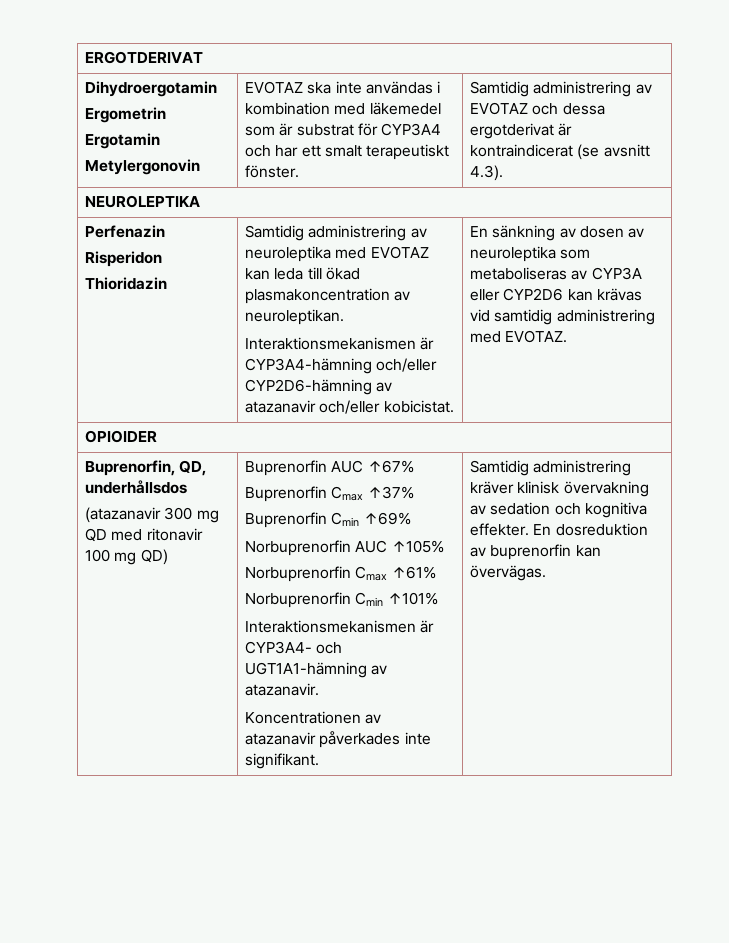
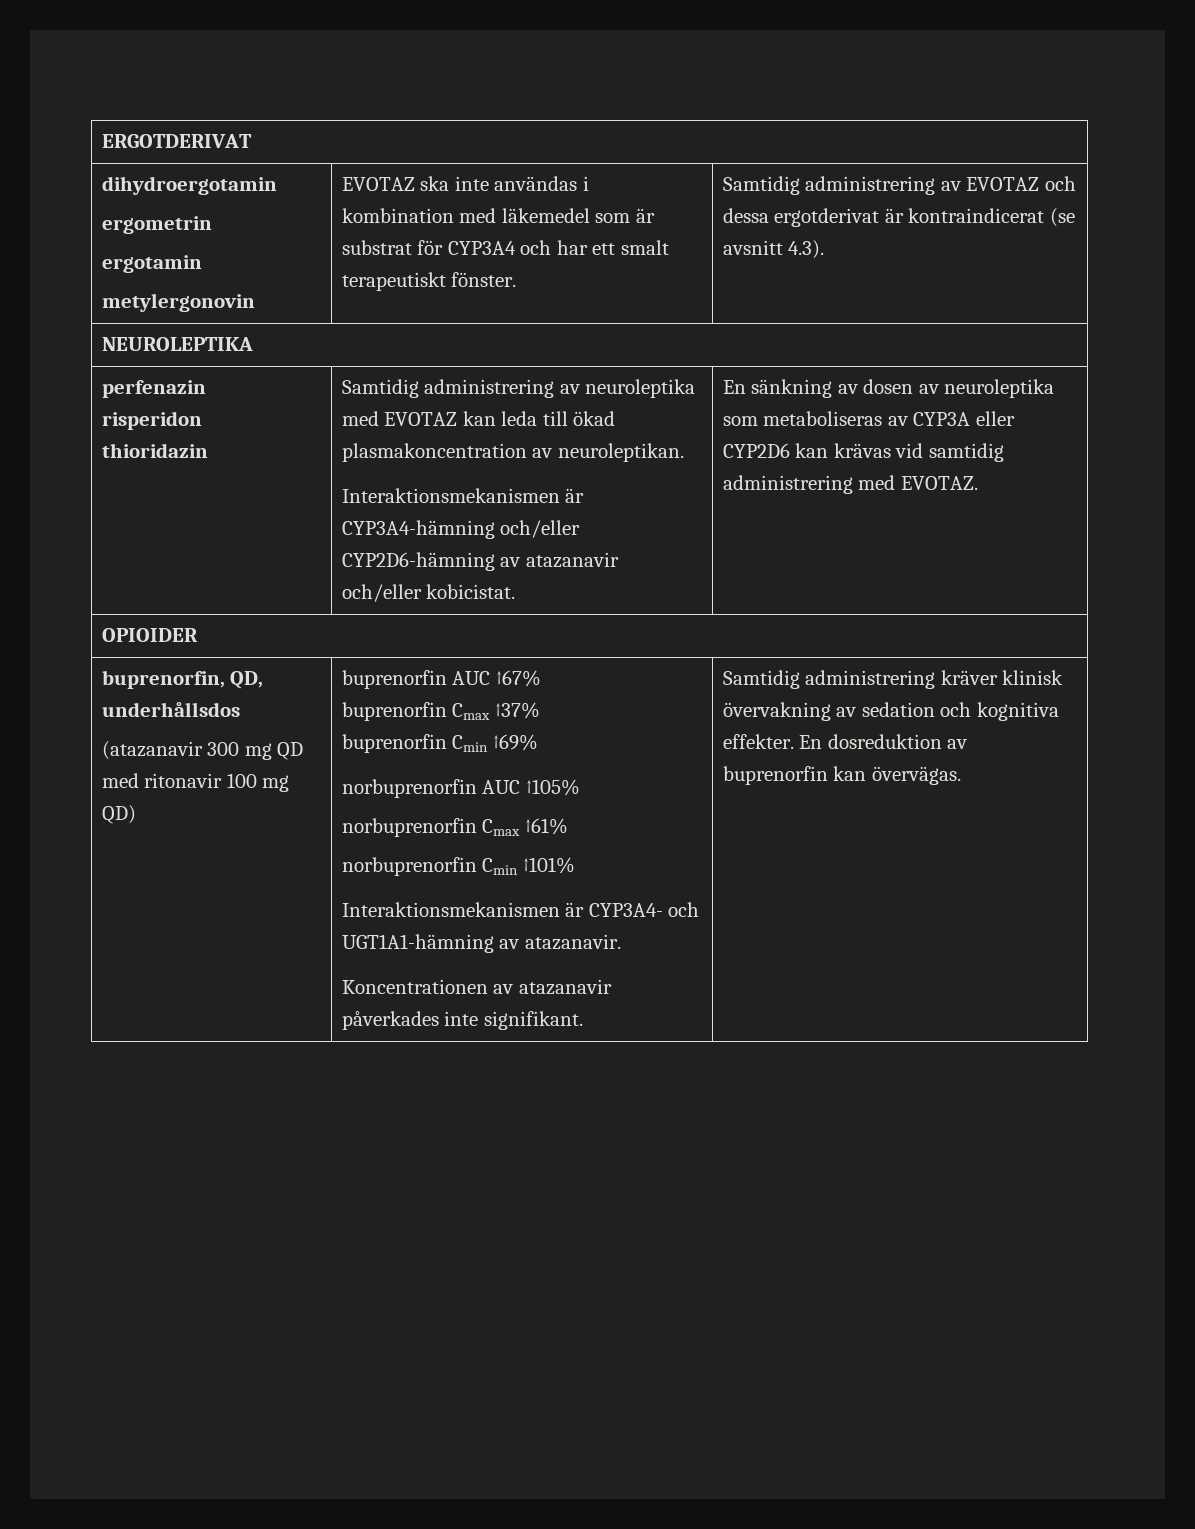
- Dihydroergotamin
- Ergometrin
- Ergotamin
- Metylergonovin | EVOTAZ ska inte användas i kombination med läkemedel som är substrat för CYP3A4 och har ett smalt terapeutiskt fönster. | Samtidig administrering av EVOTAZ och dessa ergotderivat är kontraindicerat (se avsnitt 4.3).
+ dihydroergotamin
+ ergometrin
+ ergotamin
+ metylergonovin | EVOTAZ ska inte användas i kombination med läkemedel som är substrat för CYP3A4 och har ett smalt terapeutiskt fönster. | Samtidig administrering av EVOTAZ och dessa ergotderivat är kontraindicerat (se avsnitt 4.3).
- Perfenazin
- Risperidon
- Thioridazin
+ perfenazin
+ risperidon
+ thioridazin
- Buprenorfin, QD, underhållsdos
+ buprenorfin, QD, underhållsdos
- Buprenorfin AUC ↑67%
+ buprenorfin AUC ↑67%
- Buprenorfin Cmax ↑37%
+ buprenorfin Cmax ↑37%
- Buprenorfin Cmin ↑69%
+ buprenorfin Cmin ↑69%
- Norbuprenorfin AUC ↑105%
+ norbuprenorfin AUC ↑105%
- Norbuprenorfin Cmax ↑61%
+ norbuprenorfin Cmax ↑61%
- Norbuprenorfin Cmin ↑101%
+ norbuprenorfin Cmin ↑101%

